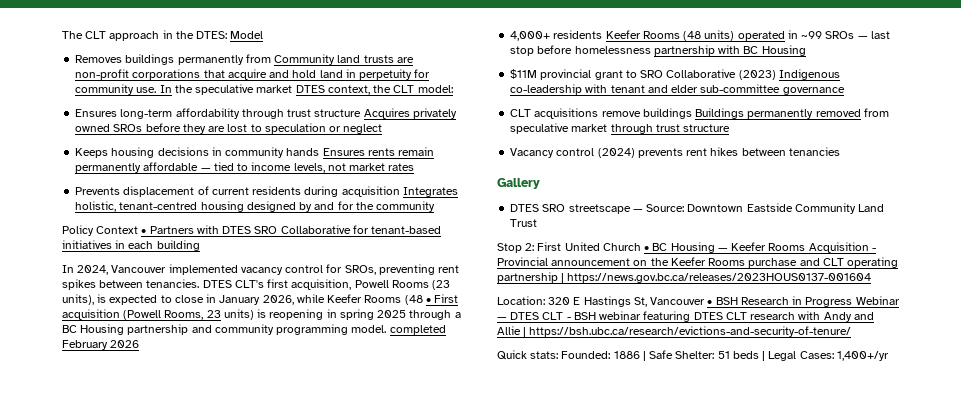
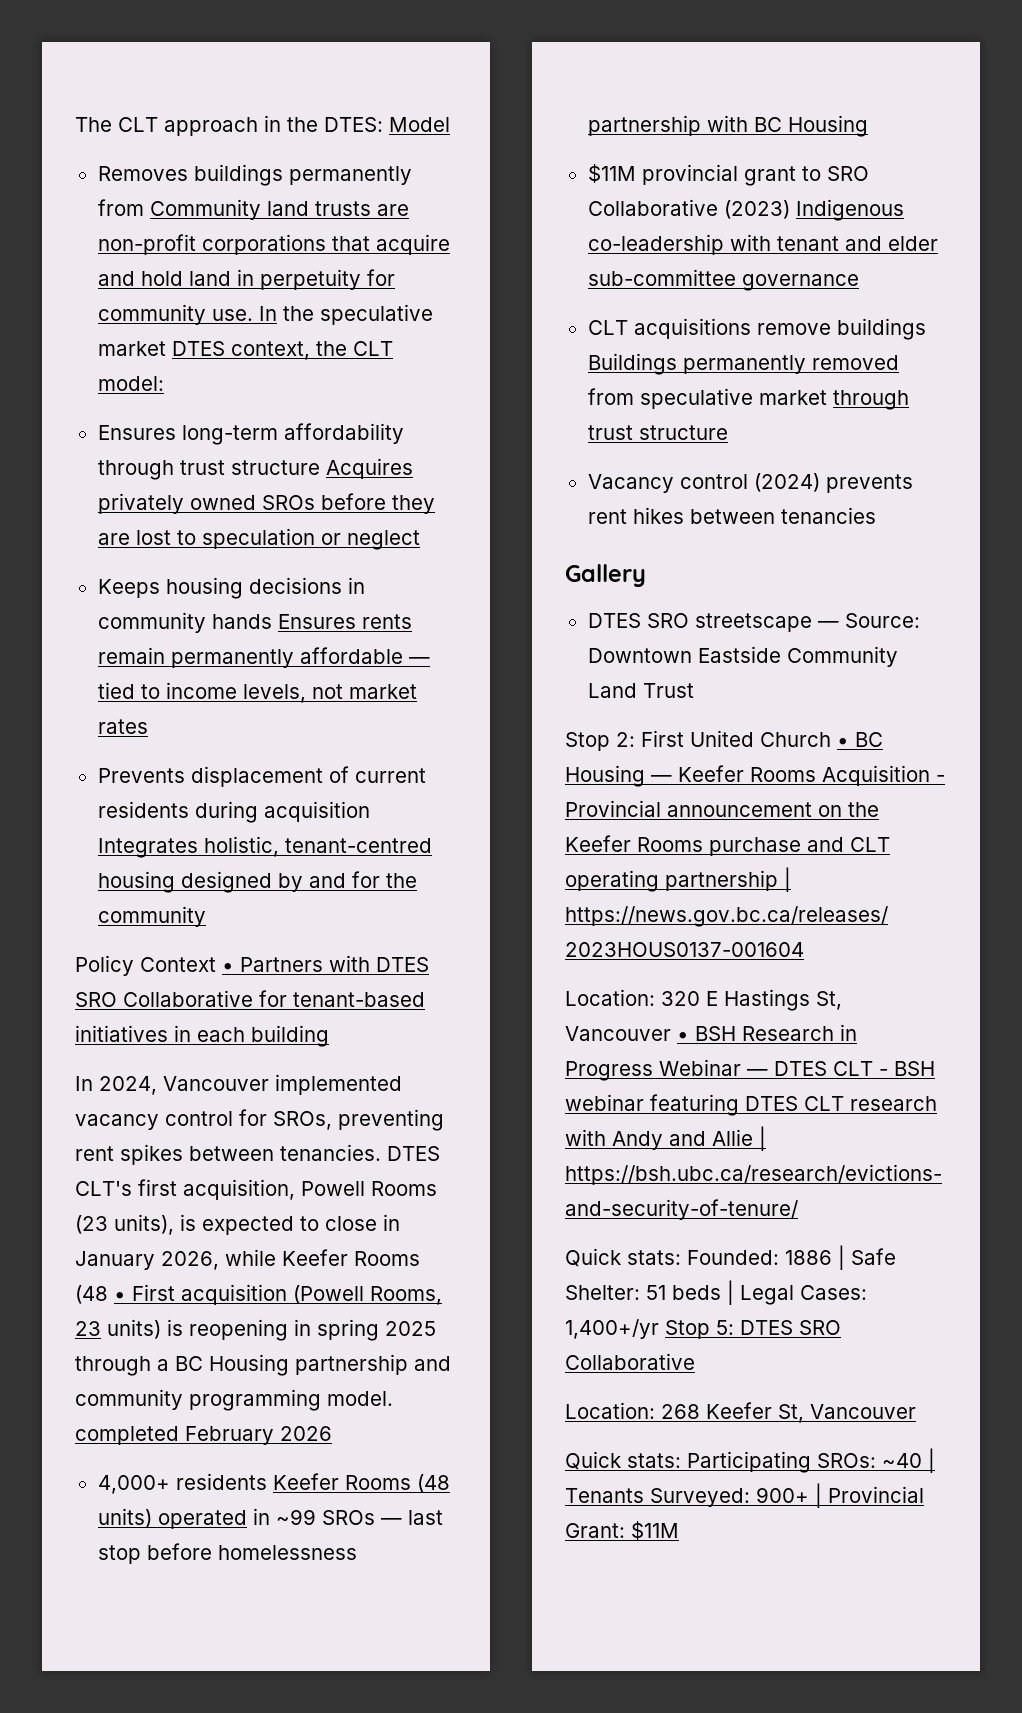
- Quick stats: Founded: 1886 | Safe Shelter: 51 beds | Legal Cases: 1,400+/yr
+ Quick stats: Founded: 1886 | Safe Shelter: 51 beds | Legal Cases: 1,400+/yr Stop 5: DTES SRO Collaborative
+ Location: 268 Keefer St, Vancouver
+ Quick stats: Participating SROs: ~40 | Tenants Surveyed: 900+ | Provincial Grant: $11M

